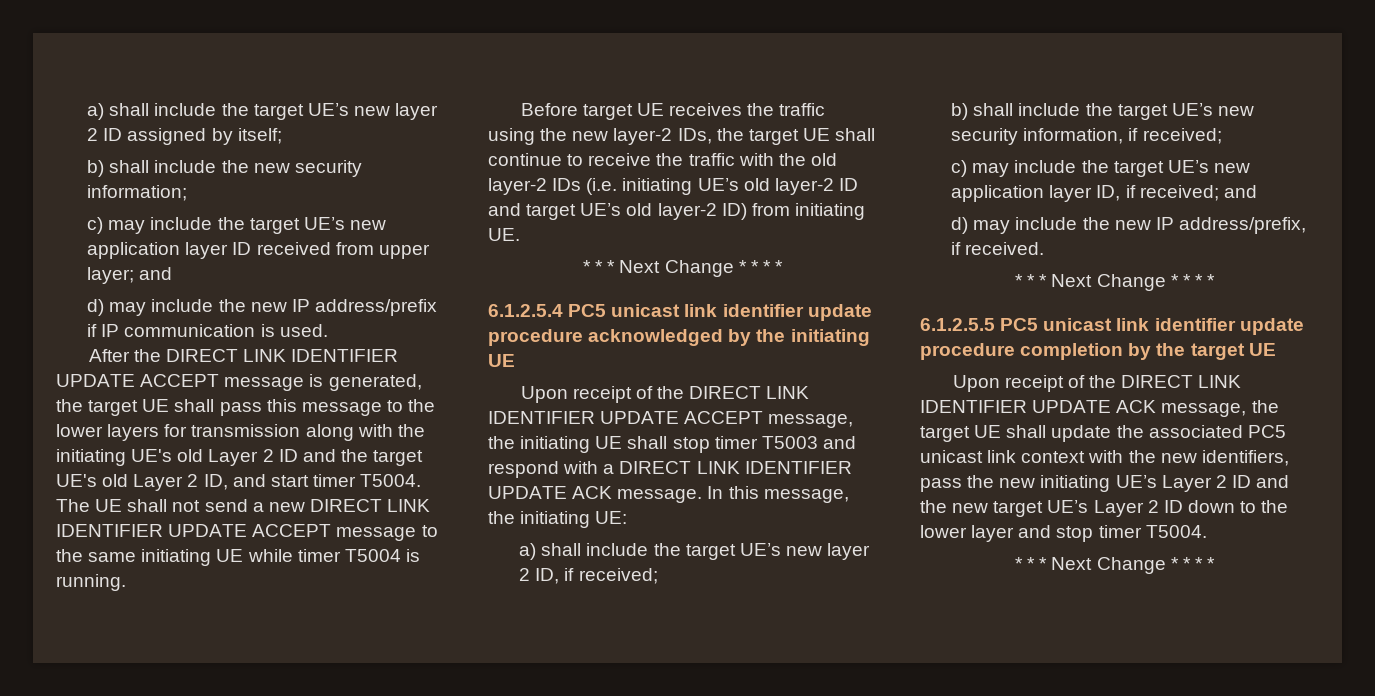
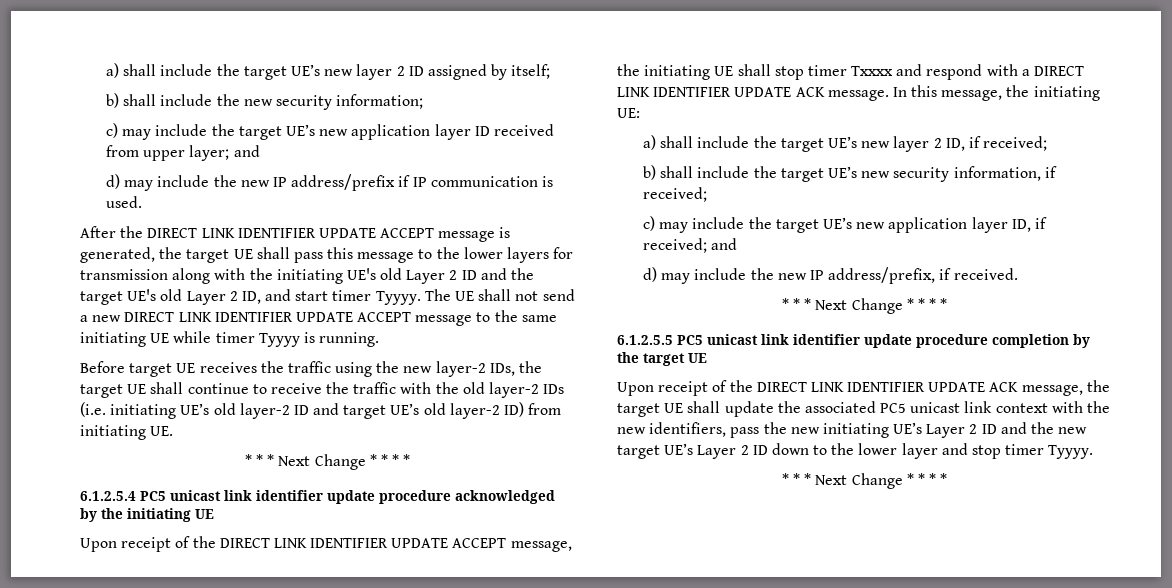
- After the DIRECT LINK IDENTIFIER UPDATE ACCEPT message is generated, the target UE shall pass this message to the lower layers for transmission along with the initiating UE's old Layer 2 ID and the target UE's old Layer 2 ID, and start timer T5004.
+ After the DIRECT LINK IDENTIFIER UPDATE ACCEPT message is generated, the target UE shall pass this message to the lower layers for transmission along with the initiating UE's old Layer 2 ID and the target UE's old Layer 2 ID, and start timer Tyyyy.
- The UE shall not send a new DIRECT LINK IDENTIFIER UPDATE ACCEPT message to the same initiating UE while timer T5004 is running.
+ The UE shall not send a new DIRECT LINK IDENTIFIER UPDATE ACCEPT message to the same initiating UE while timer Tyyyy is running.
- Upon receipt of the DIRECT LINK IDENTIFIER UPDATE ACCEPT message, the initiating UE shall stop timer T5003 and respond with a DIRECT LINK IDENTIFIER UPDATE ACK message.
+ Upon receipt of the DIRECT LINK IDENTIFIER UPDATE ACCEPT message, the initiating UE shall stop timer Txxxx and respond with a DIRECT LINK IDENTIFIER UPDATE ACK message.
- Upon receipt of the DIRECT LINK IDENTIFIER UPDATE ACK message, the target UE shall update the associated PC5 unicast link context with the new identifiers, pass the new initiating UE’s Layer 2 ID and the new target UE’s Layer 2 ID down to the lower layer and stop timer T5004.
+ Upon receipt of the DIRECT LINK IDENTIFIER UPDATE ACK message, the target UE shall update the associated PC5 unicast link context with the new identifiers, pass the new initiating UE’s Layer 2 ID and the new target UE’s Layer 2 ID down to the lower layer and stop timer Tyyyy.

